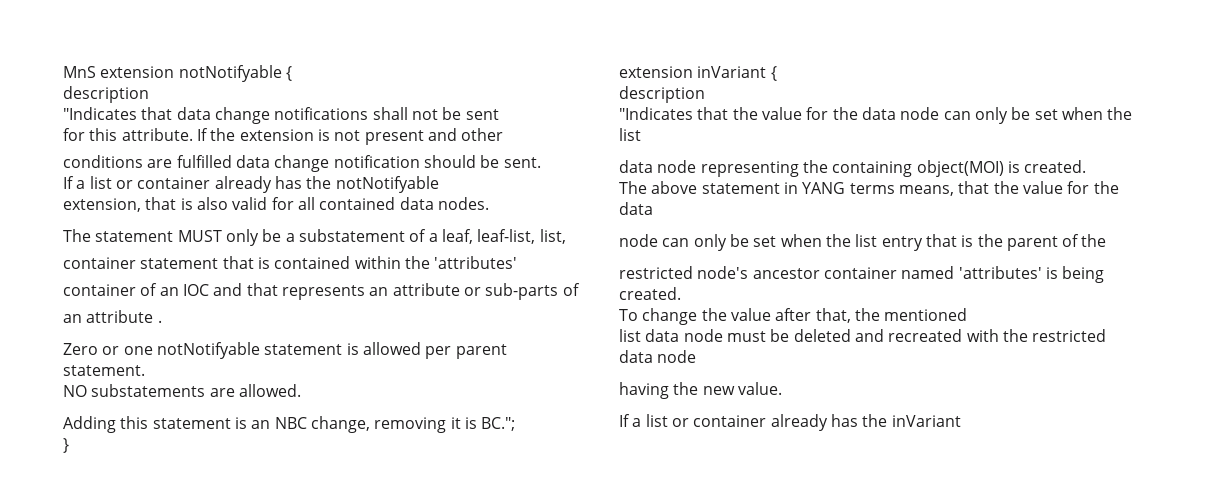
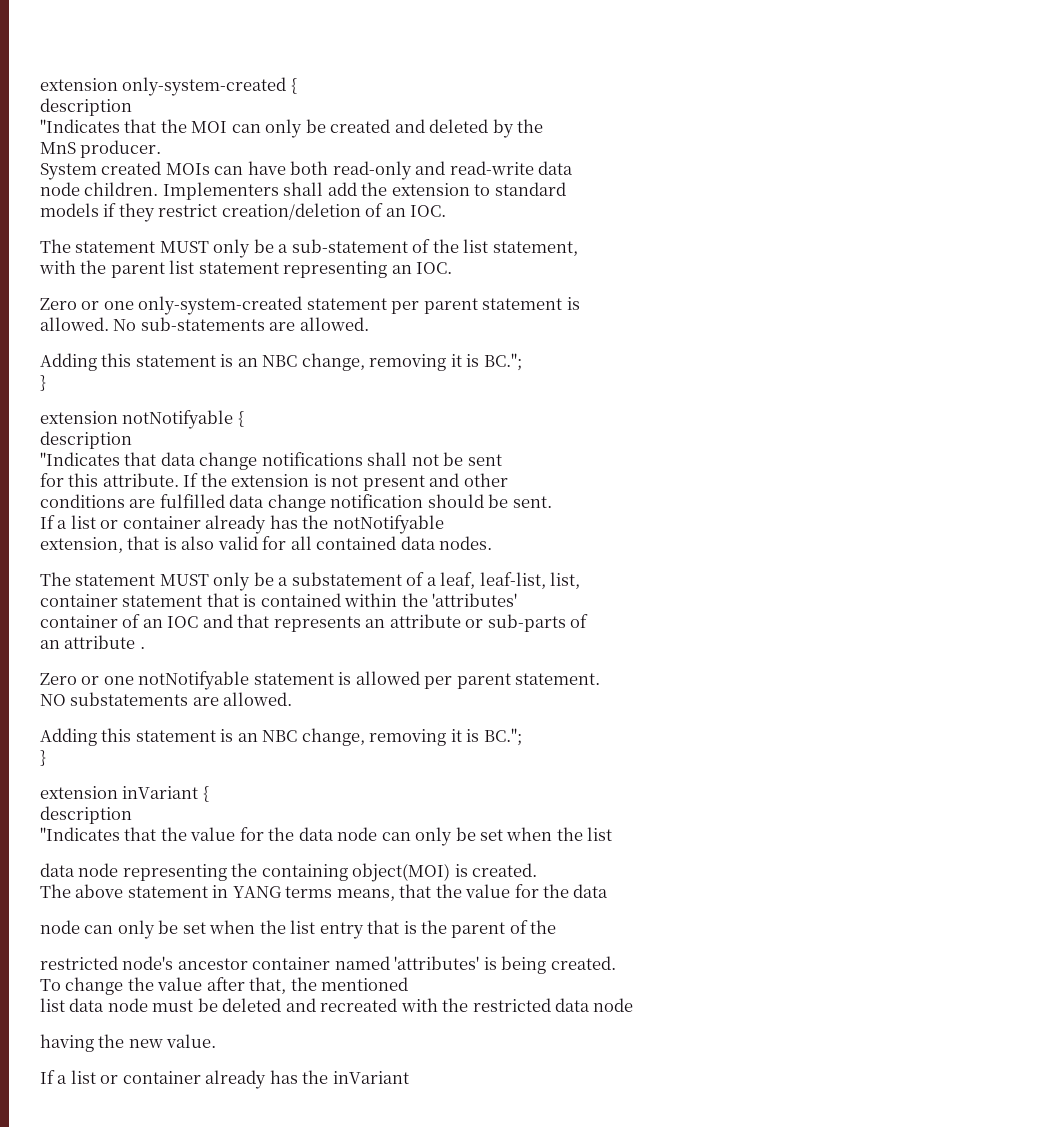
- MnS extension notNotifyable {
+ extension only-system-created {
+ description
+ "Indicates that the MOI can only be created and deleted by the
+ MnS producer.
+ System created MOIs can have both read-only and read-write data
+ node children. Implementers shall add the extension to standard
+ models if they restrict creation/deletion of an IOC.
+ The statement MUST only be a sub-statement of the list statement,
+ with the parent list statement representing an IOC.
+ Zero or one only-system-created statement per parent statement is
+ allowed. No sub-statements are allowed.
+ Adding this statement is an NBC change, removing it is BC.";
+ }
+ extension notNotifyable {

